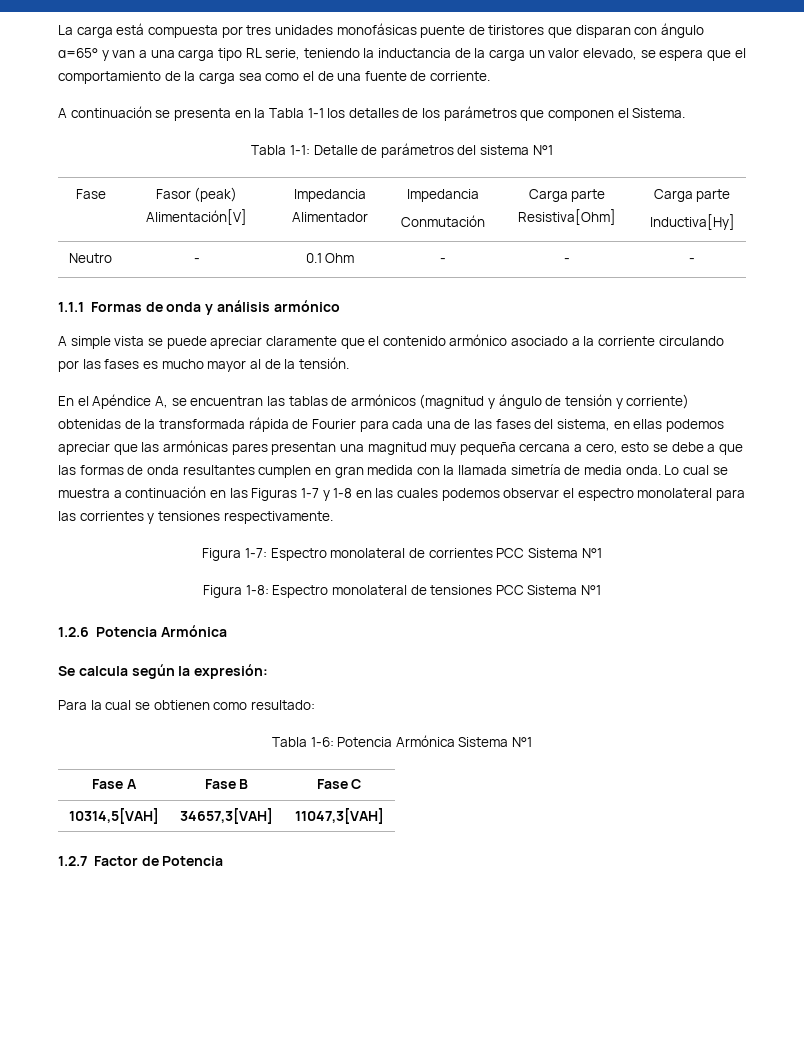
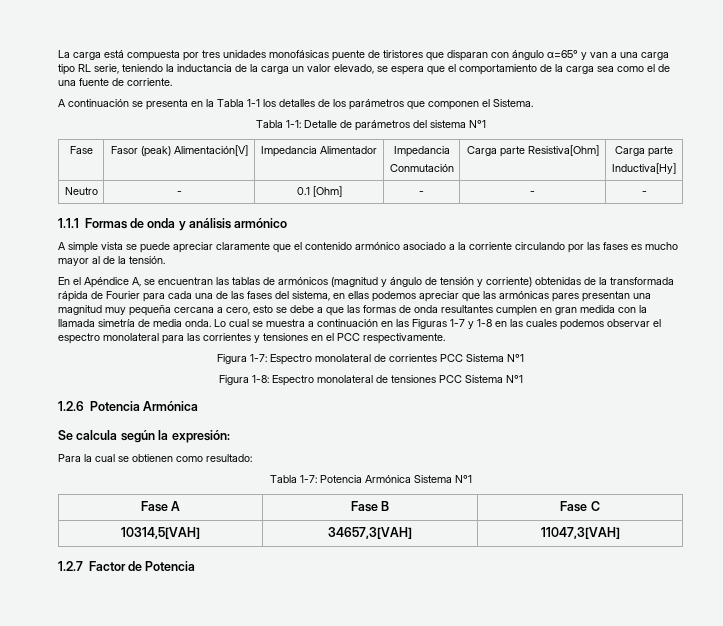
- Neutro | - | 0.1 Ohm | - | - | -
+ Neutro | - | 0.1 [Ohm] | - | - | -
- Lo cual se muestra a continuación en las Figuras 1-7 y 1-8 en las cuales podemos observar el espectro monolateral para las corrientes y tensiones respectivamente.
+ Lo cual se muestra a continuación en las Figuras 1-7 y 1-8 en las cuales podemos observar el espectro monolateral para las corrientes y tensiones en el PCC respectivamente.
- Tabla 1-6: Potencia Armónica Sistema N°1
+ Tabla 1-7: Potencia Armónica Sistema N°1

